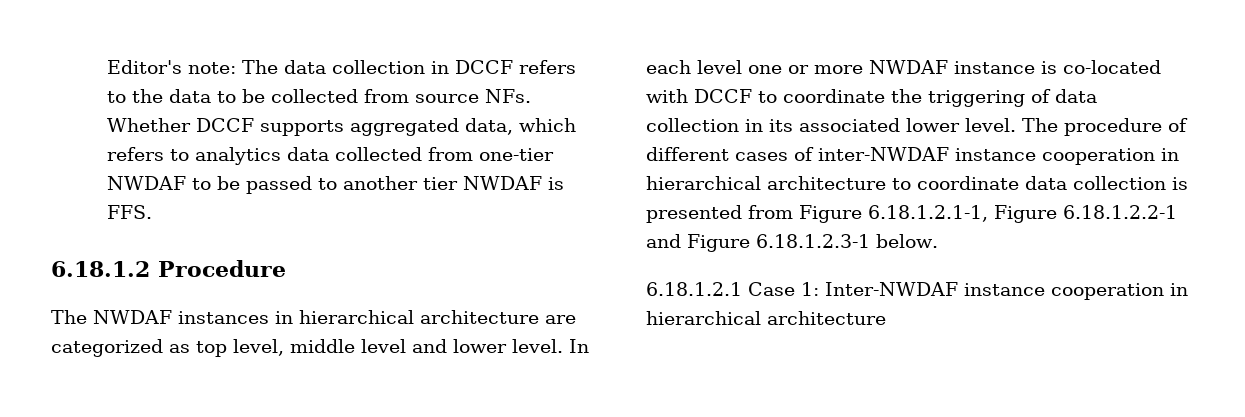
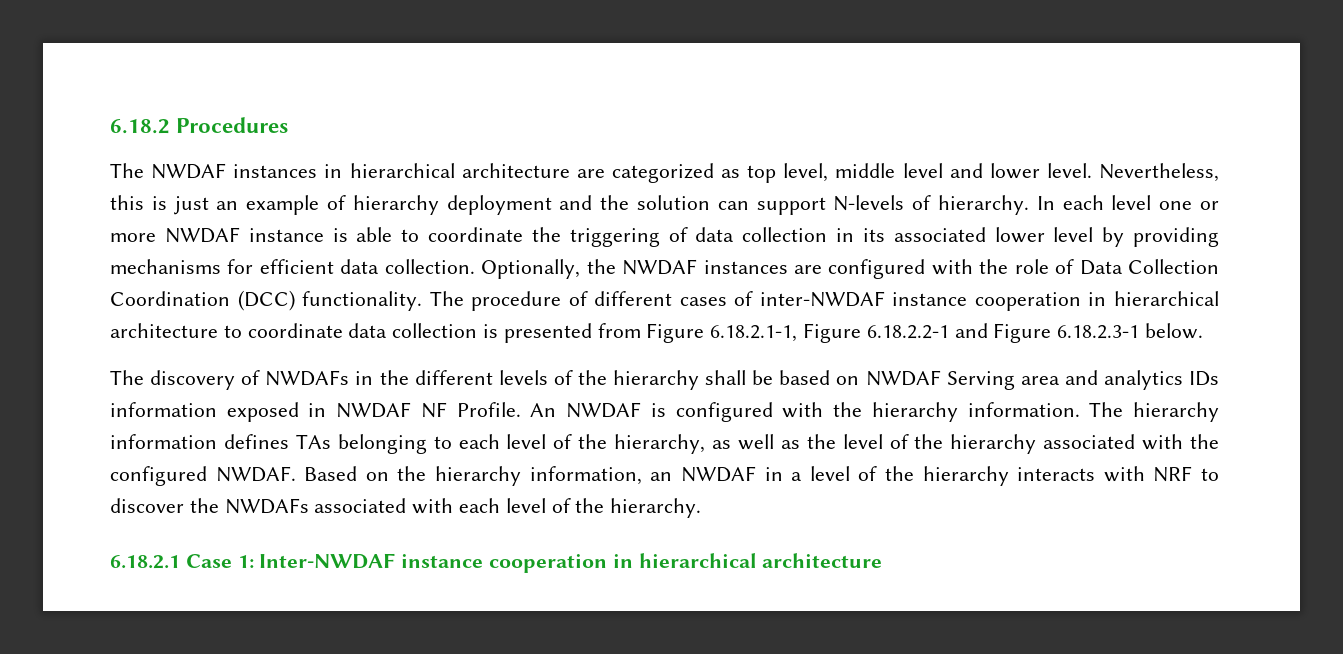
- Editor's note: The data collection in DCCF refers to the data to be collected from source NFs. Whether DCCF supports aggregated data, which refers to analytics data collected from one-tier NWDAF to be passed to another tier NWDAF is FFS.
- 6.18.1.2 Procedure
+ 6.18.2 Procedures
+ Nevertheless, this is just an example of hierarchy deployment and the solution can support N-levels of hierarchy.
- In each level one or more NWDAF instance is co-located with DCCF to coordinate the triggering of data collection in its associated lower level.
+ In each level one or more NWDAF instance is able to coordinate the triggering of data collection in its associated lower level by providing mechanisms for efficient data collection. Optionally, the NWDAF instances are configured with the role of Data Collection Coordination (DCC) functionality.
- The procedure of different cases of inter-NWDAF instance cooperation in hierarchical architecture to coordinate data collection is presented from Figure 6.18.1.2.1-1, Figure 6.18.1.2.2-1 and Figure 6.18.1.2.3-1 below.
+ The procedure of different cases of inter-NWDAF instance cooperation in hierarchical architecture to coordinate data collection is presented from Figure 6.18.2.1-1, Figure 6.18.2.2-1 and Figure 6.18.2.3-1 below.
- 6.18.1.2.1 Case 1: Inter-NWDAF instance cooperation in hierarchical architecture
+ The discovery of NWDAFs in the different levels of the hierarchy shall be based on NWDAF Serving area and analytics IDs information exposed in NWDAF NF Profile. An NWDAF is configured with the hierarchy information. The hierarchy information defines TAs belonging to each level of the hierarchy, as well as the level of the hierarchy associated with the configured NWDAF. Based on the hierarchy information, an NWDAF in a level of the hierarchy interacts with NRF to discover the NWDAFs associated with each level of the hierarchy.
+ 6.18.2.1 Case 1: Inter-NWDAF instance cooperation in hierarchical architecture

